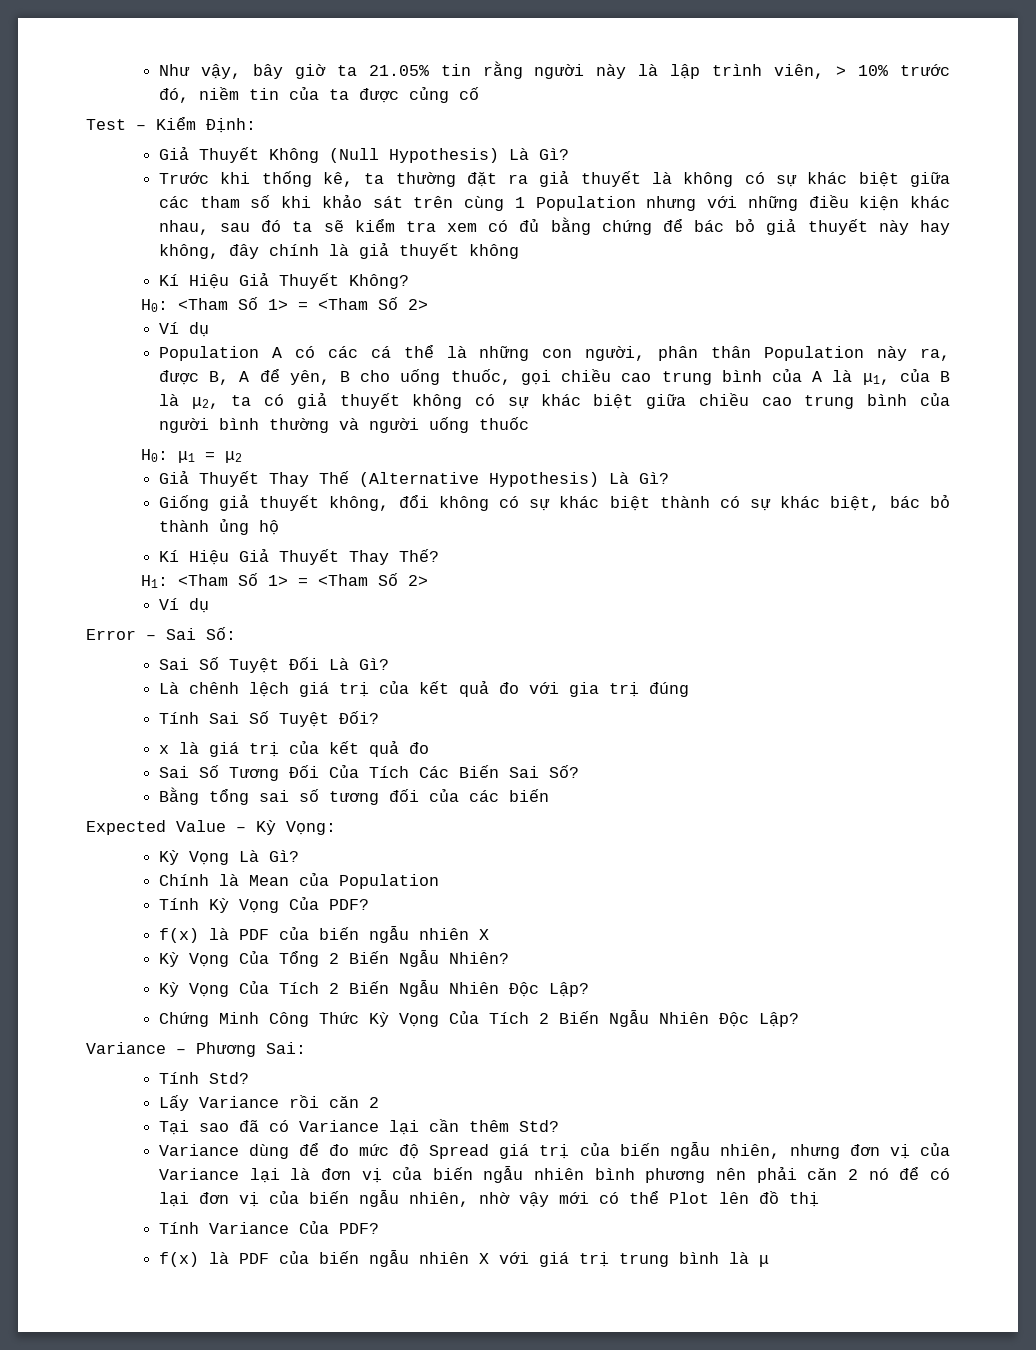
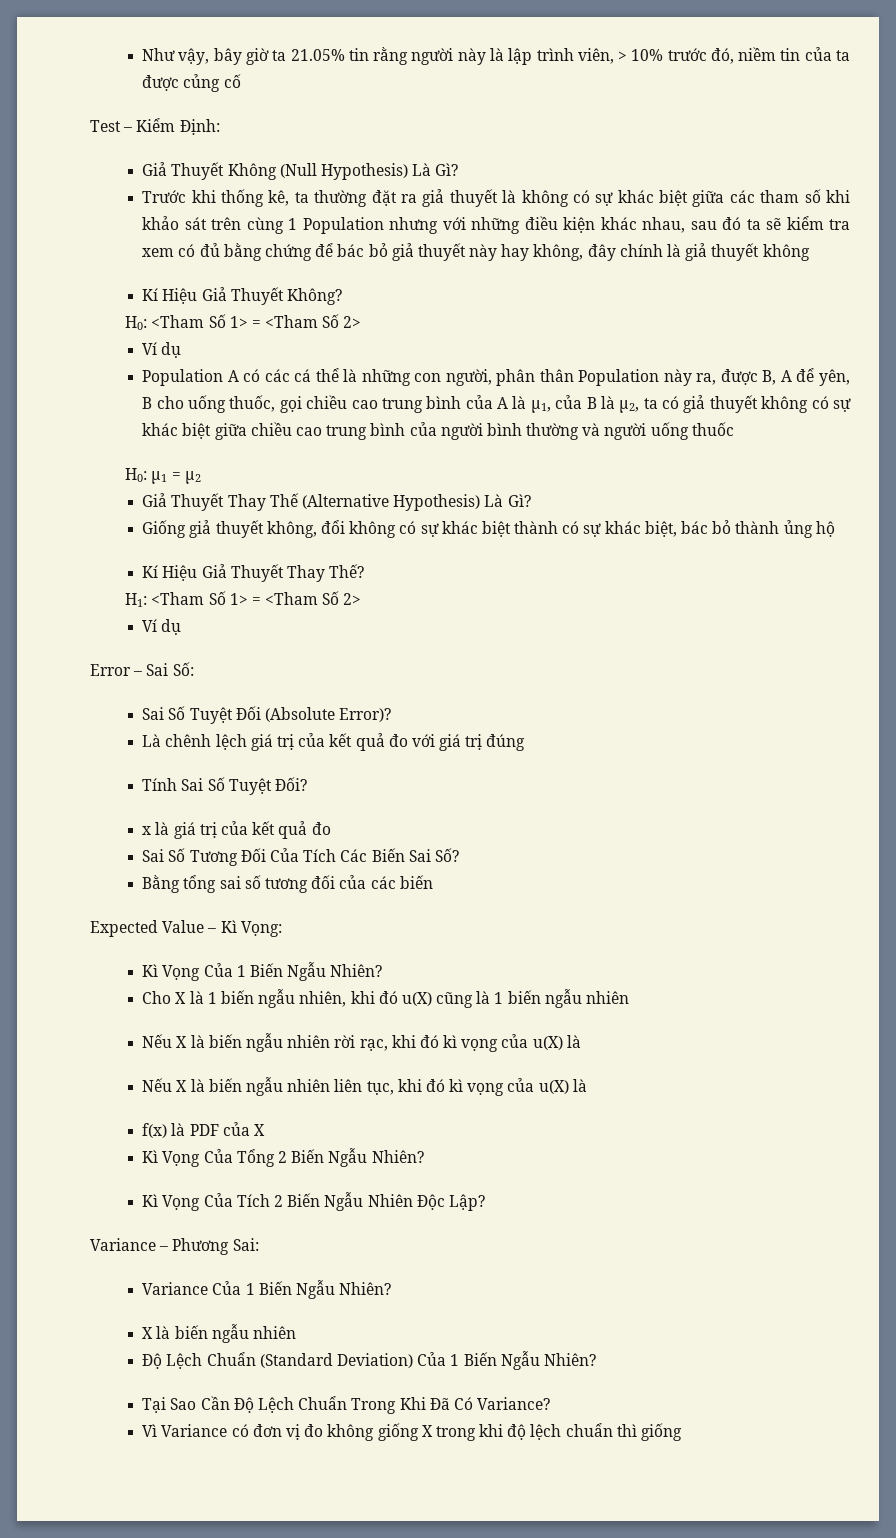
- Sai Số Tuyệt Đối Là Gì?
+ Sai Số Tuyệt Đối (Absolute Error)?
- Là chênh lệch giá trị của kết quả đo với gia trị đúng
+ Là chênh lệch giá trị của kết quả đo với giá trị đúng
- Expected Value – Kỳ Vọng:
+ Expected Value – Kì Vọng:
- Kỳ Vọng Là Gì?
- Chính là Mean của Population
- Tính Kỳ Vọng Của PDF?
- f(x) là PDF của biến ngẫu nhiên X
+ Kì Vọng Của 1 Biến Ngẫu Nhiên?
+ Cho X là 1 biến ngẫu nhiên, khi đó u(X) cũng là 1 biến ngẫu nhiên
+ Nếu X là biến ngẫu nhiên rời rạc, khi đó kì vọng của u(X) là
+ Nếu X là biến ngẫu nhiên liên tục, khi đó kì vọng của u(X) là
+ f(x) là PDF của X
- Kỳ Vọng Của Tổng 2 Biến Ngẫu Nhiên?
- Kỳ Vọng Của Tích 2 Biến Ngẫu Nhiên Độc Lập?
- Chứng Minh Công Thức Kỳ Vọng Của Tích 2 Biến Ngẫu Nhiên Độc Lập?
+ Kì Vọng Của Tổng 2 Biến Ngẫu Nhiên?
+ Kì Vọng Của Tích 2 Biến Ngẫu Nhiên Độc Lập?
- Tính Std?
- Lấy Variance rồi căn 2
- Tại sao đã có Variance lại cần thêm Std?
- Variance dùng để đo mức độ Spread giá trị của biến ngẫu nhiên, nhưng đơn vị của Variance lại là đơn vị của biến ngẫu nhiên bình phương nên phải căn 2 nó để có lại đơn vị của biến ngẫu nhiên, nhờ vậy mới có thể Plot lên đồ thị
- Tính Variance Của PDF?
- f(x) là PDF của biến ngẫu nhiên X với giá trị trung bình là μ
+ Variance Của 1 Biến Ngẫu Nhiên?
+ X là biến ngẫu nhiên
+ Độ Lệch Chuẩn (Standard Deviation) Của 1 Biến Ngẫu Nhiên?
+ Tại Sao Cần Độ Lệch Chuẩn Trong Khi Đã Có Variance?
+ Vì Variance có đơn vị đo không giống X trong khi độ lệch chuẩn thì giống

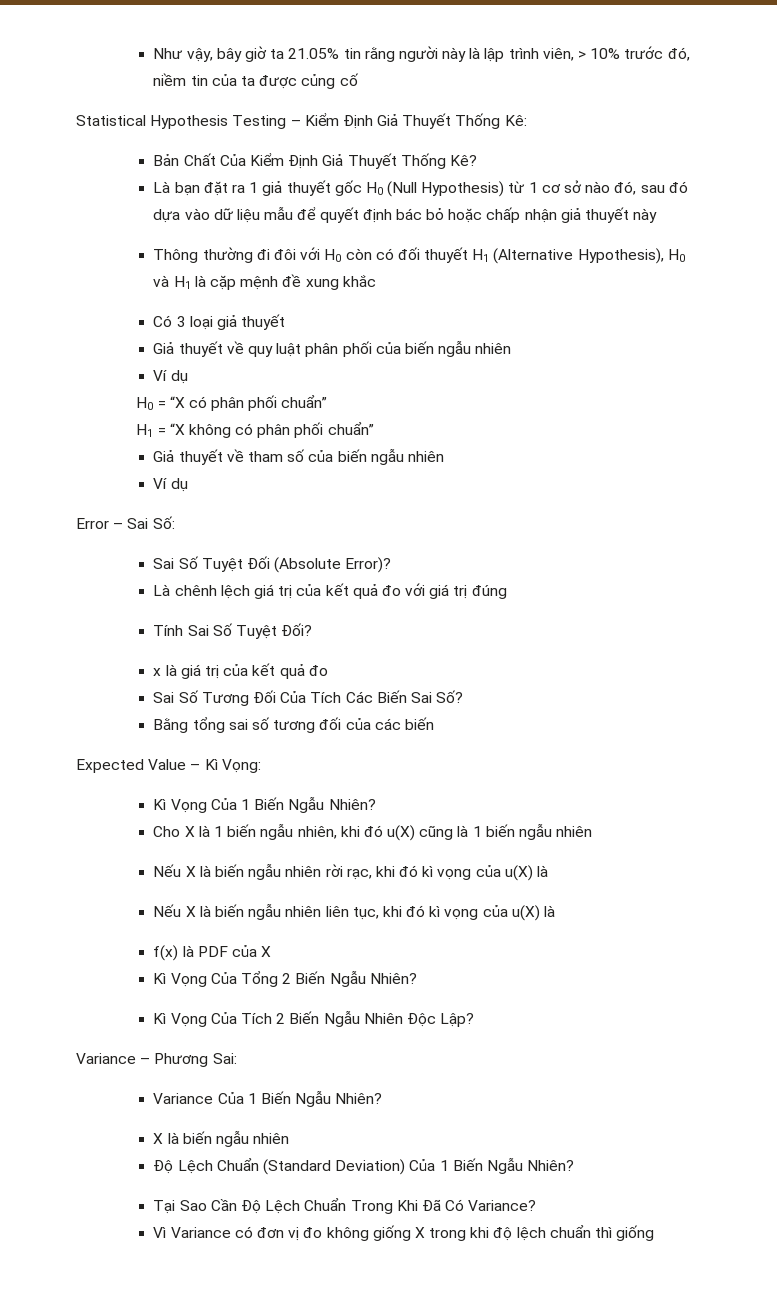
- Test – Kiểm Định:
- Giả Thuyết Không (Null Hypothesis) Là Gì?
- Trước khi thống kê, ta thường đặt ra giả thuyết là không có sự khác biệt giữa các tham số khi khảo sát trên cùng 1 Population nhưng với những điều kiện khác nhau, sau đó ta sẽ kiểm tra xem có đủ bằng chứng để bác bỏ giả thuyết này hay không, đây chính là giả thuyết không
- Kí Hiệu Giả Thuyết Không?
- H0: <Tham Số 1> = <Tham Số 2>
+ Statistical Hypothesis Testing – Kiểm Định Giả Thuyết Thống Kê:
+ Bản Chất Của Kiểm Định Giả Thuyết Thống Kê?
+ Là bạn đặt ra 1 giả thuyết gốc H0 (Null Hypothesis) từ 1 cơ sở nào đó, sau đó dựa vào dữ liệu mẫu để quyết định bác bỏ hoặc chấp nhận giả thuyết này
+ Thông thường đi đôi với H0 còn có đối thuyết H1 (Alternative Hypothesis), H0 và H1 là cặp mệnh đề xung khắc
+ Có 3 loại giả thuyết
+ Giả thuyết về quy luật phân phối của biến ngẫu nhiên
  Ví dụ
- Population A có các cá thể là những con người, phân thân Population này ra, được B, A để yên, B cho uống thuốc, gọi chiều cao trung bình của A là μ1, của B là μ2, ta có giả thuyết không có sự khác biệt giữa chiều cao trung bình của người bình thường và người uống thuốc
- H0: μ1 = μ2
- Giả Thuyết Thay Thế (Alternative Hypothesis) Là Gì?
- Giống giả thuyết không, đổi không có sự khác biệt thành có sự khác biệt, bác bỏ thành ủng hộ
- Kí Hiệu Giả Thuyết Thay Thế?
- H1: <Tham Số 1> = <Tham Số 2>
+ H0 = “X có phân phối chuẩn”
+ H1 = “X không có phân phối chuẩn”
+ Giả thuyết về tham số của biến ngẫu nhiên

